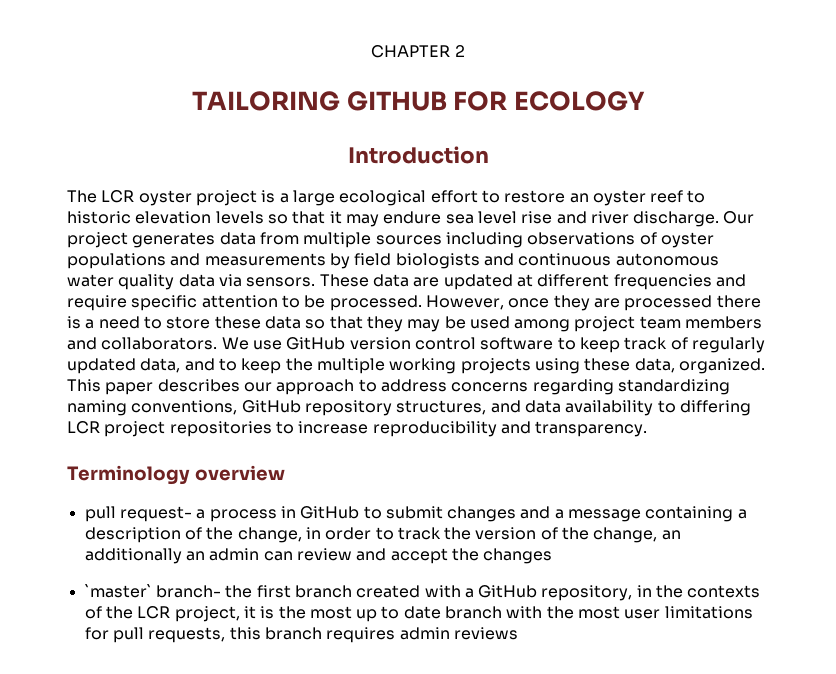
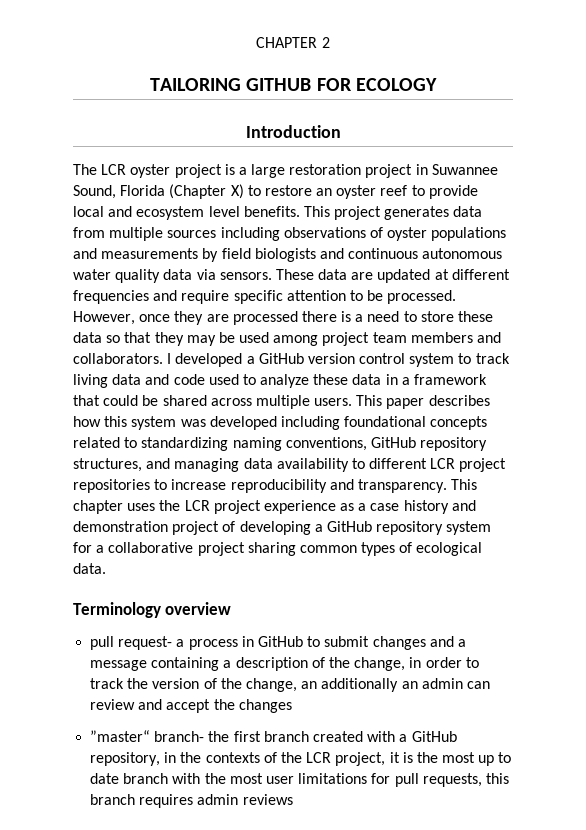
- The LCR oyster project is a large ecological effort to restore an oyster reef to historic elevation levels so that it may endure sea level rise and river discharge. Our project generates data from multiple sources including observations of oyster populations and measurements by field biologists and continuous autonomous water quality data via sensors.
+ The LCR oyster project is a large restoration project in Suwannee Sound, Florida (Chapter X) to restore an oyster reef to provide local and ecosystem level benefits. This project generates data from multiple sources including observations of oyster populations and measurements by field biologists and continuous autonomous water quality data via sensors.
- We use GitHub version control software to keep track of regularly updated data, and to keep the multiple working projects using these data, organized. This paper describes our approach to address concerns regarding standardizing naming conventions, GitHub repository structures, and data availability to differing LCR project repositories to increase reproducibility and transparency.
+ I developed a GitHub version control system to track living data and code used to analyze these data in a framework that could be shared across multiple users. This paper describes how this system was developed including foundational concepts related to standardizing naming conventions, GitHub repository structures, and managing data availability to different LCR project repositories to increase reproducibility and transparency. This chapter uses the LCR project experience as a case history and demonstration project of developing a GitHub repository system for a collaborative project sharing common types of ecological data.
- `master` branch- the first branch created with a GitHub repository, in the contexts of the LCR project, it is the most up to date branch with the most user limitations for pull requests, this branch requires admin reviews
+ ”master“ branch- the first branch created with a GitHub repository, in the contexts of the LCR project, it is the most up to date branch with the most user limitations for pull requests, this branch requires admin reviews

